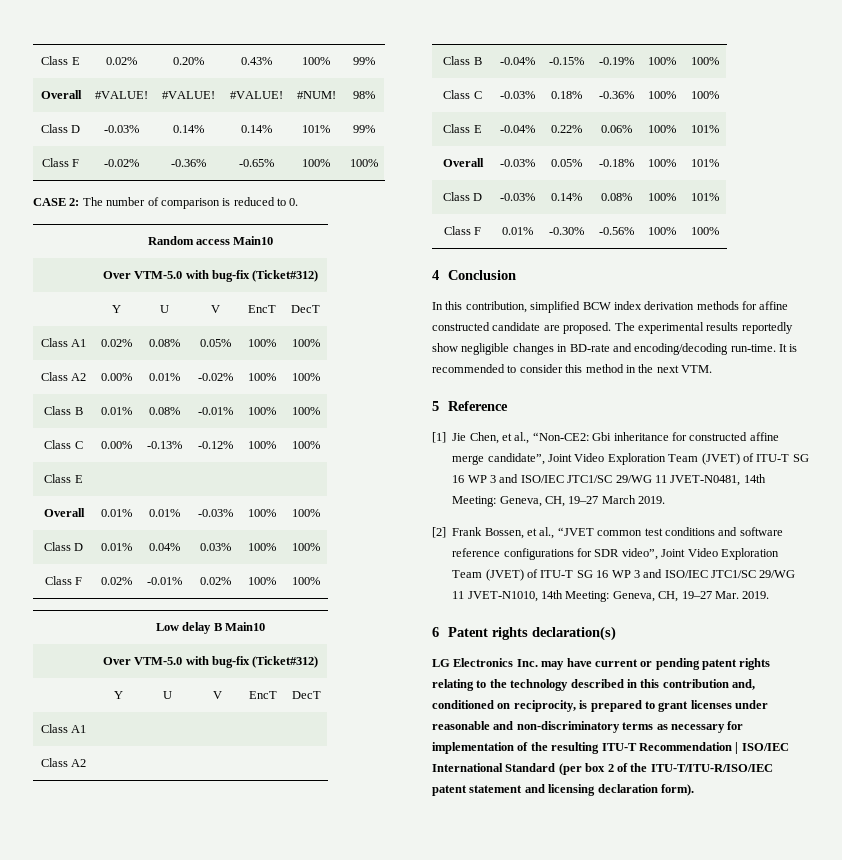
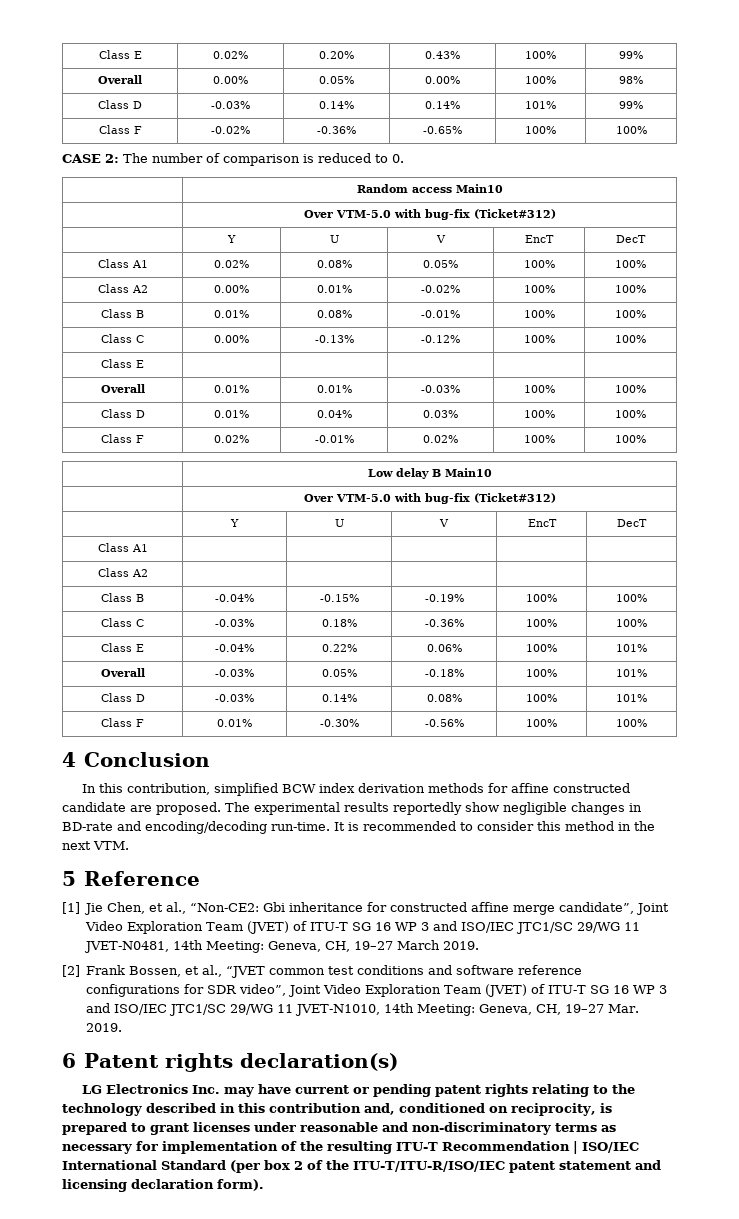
- Overall | #VALUE! | #VALUE! | #VALUE! | #NUM! | 98%
+ Overall | 0.00% | 0.05% | 0.00% | 100% | 98%

